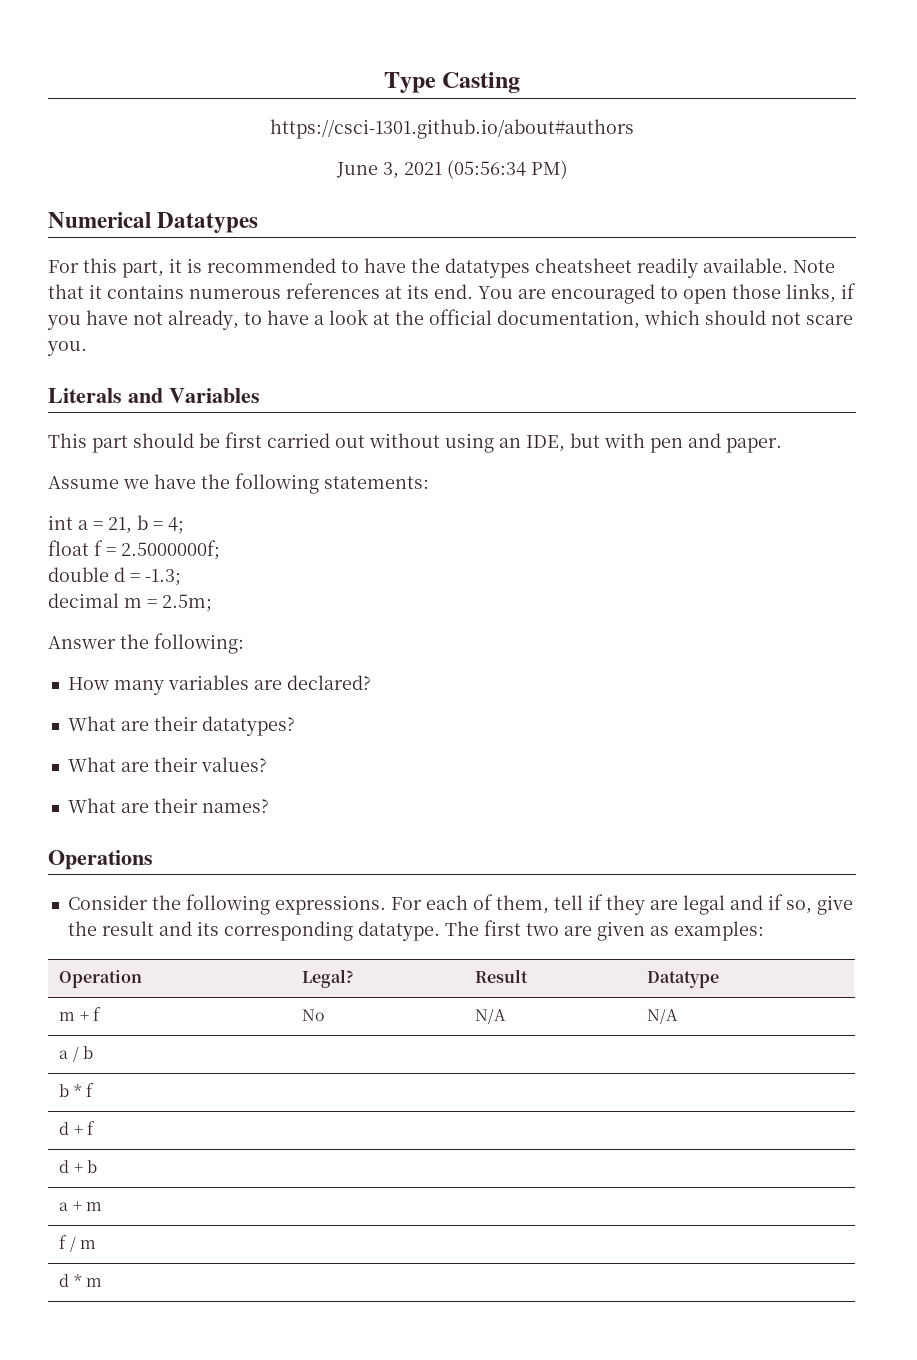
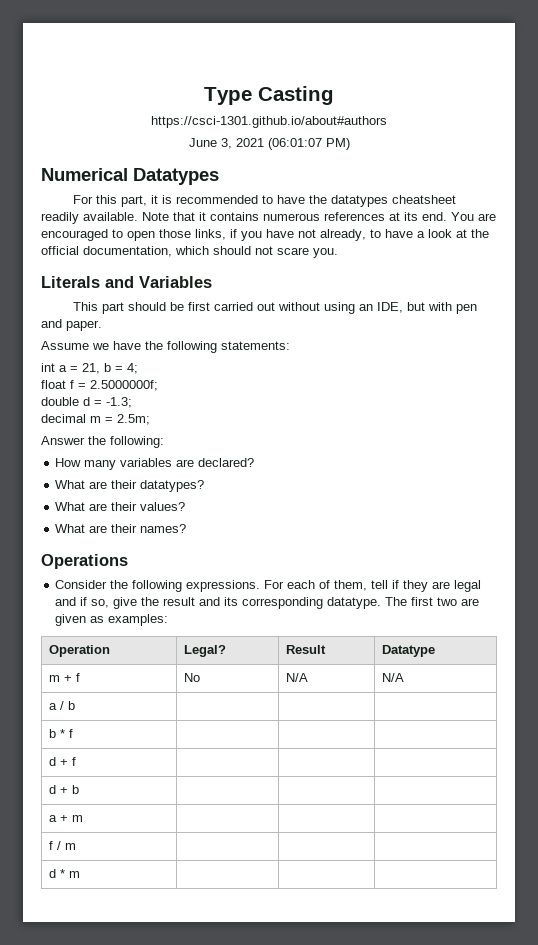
- June 3, 2021 (05:56:34 PM)
+ June 3, 2021 (06:01:07 PM)

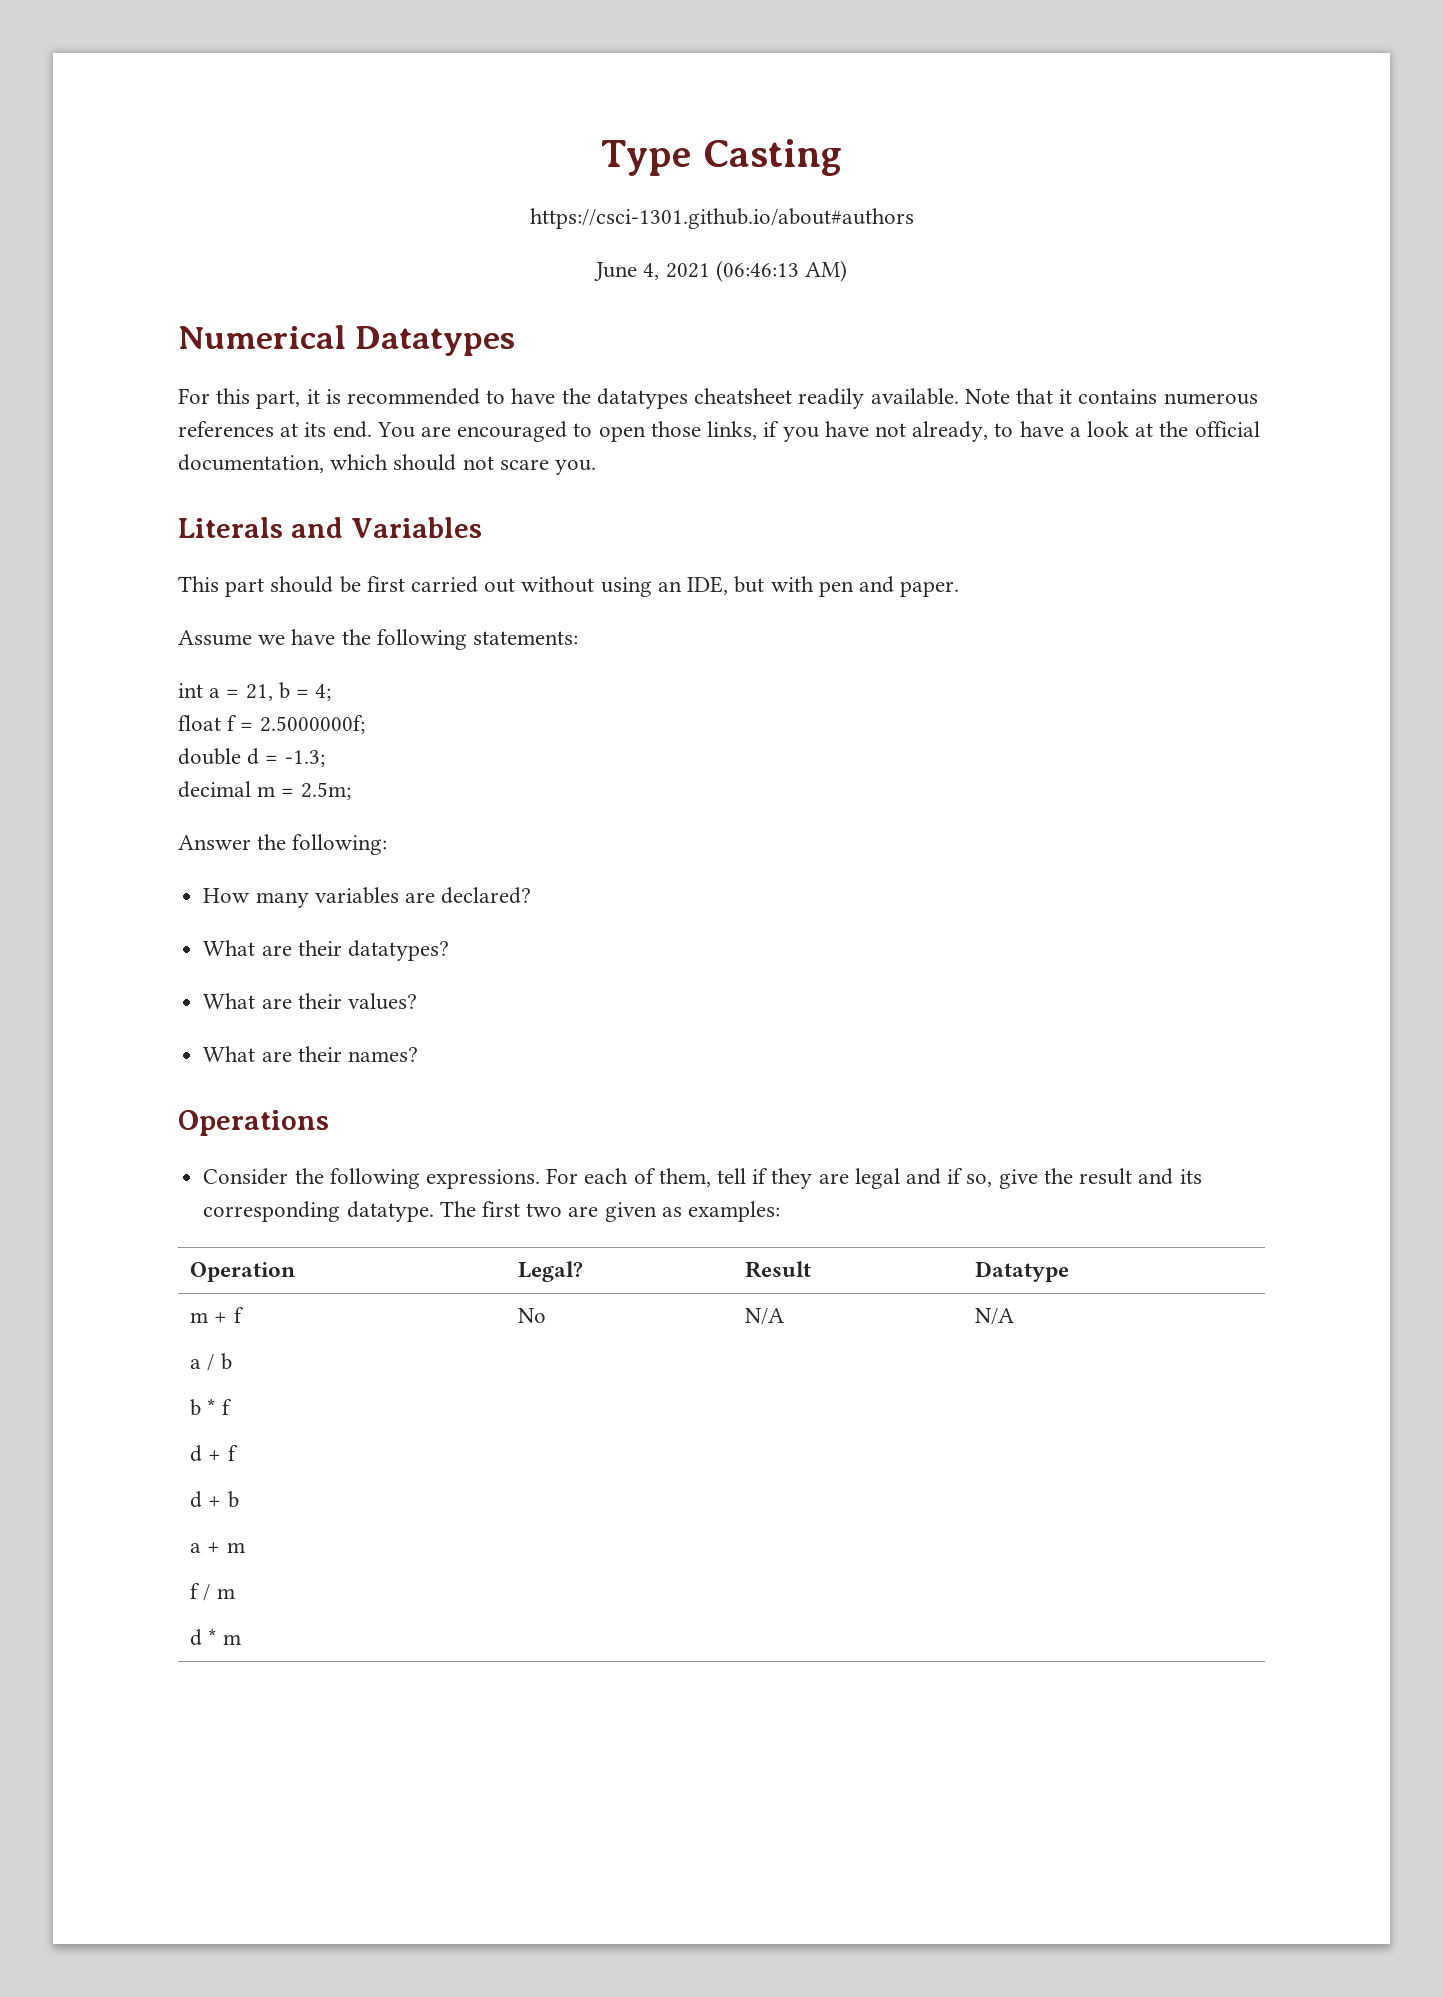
- June 3, 2021 (06:01:07 PM)
+ June 4, 2021 (06:46:13 AM)

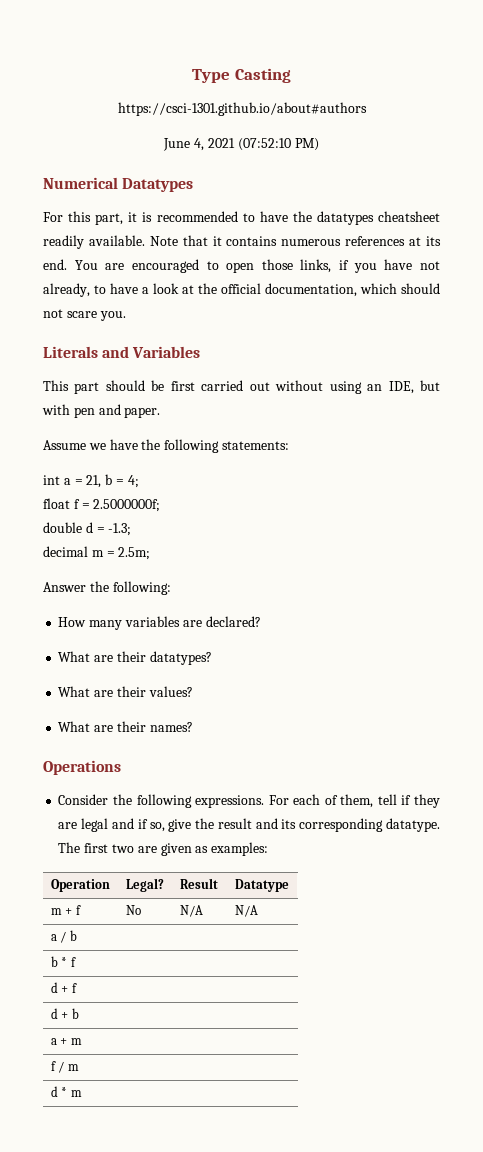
- June 4, 2021 (06:46:13 AM)
+ June 4, 2021 (07:52:10 PM)

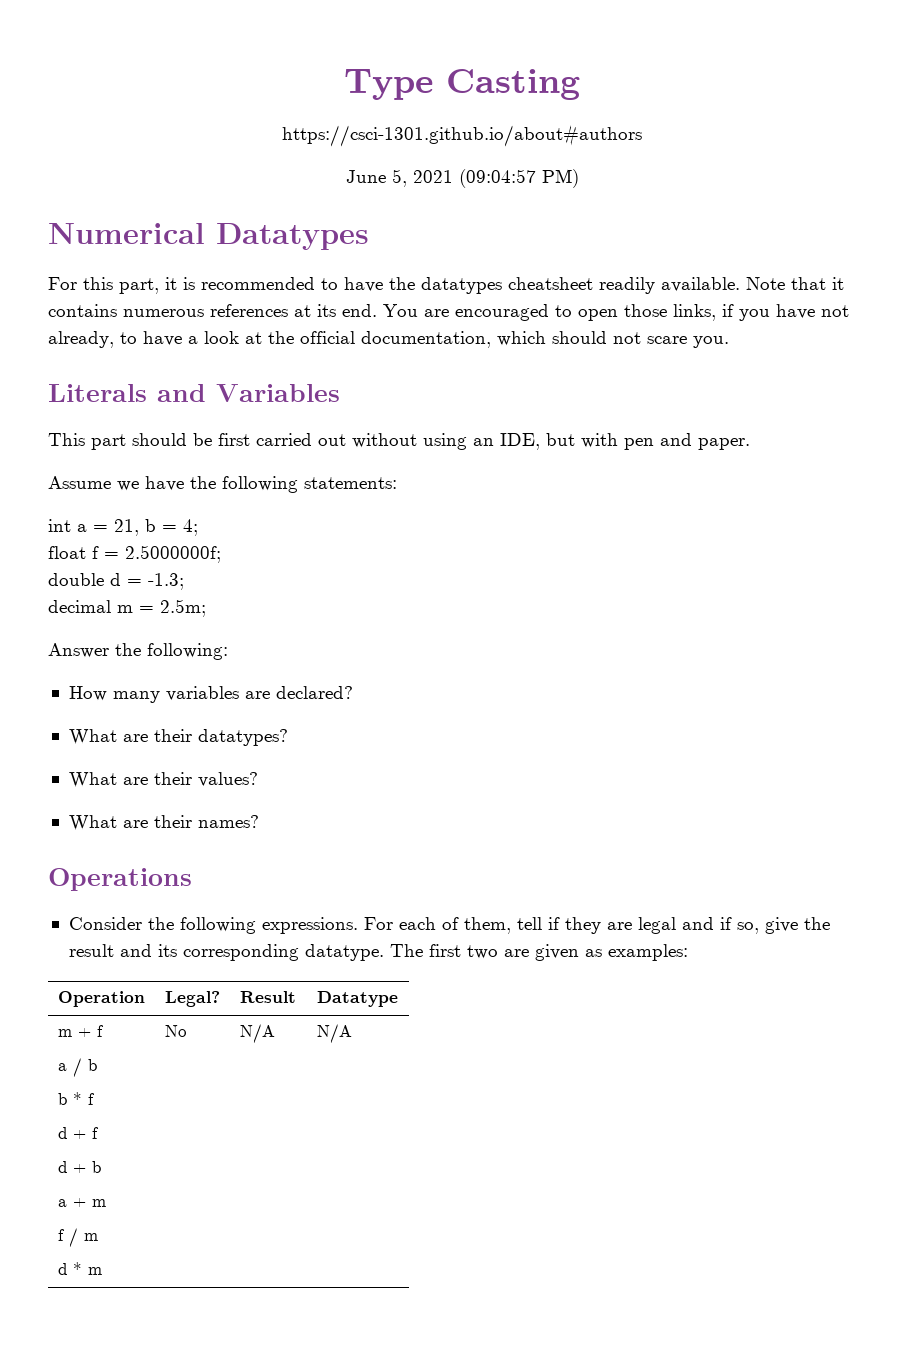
- June 4, 2021 (07:52:10 PM)
+ June 5, 2021 (09:04:57 PM)

